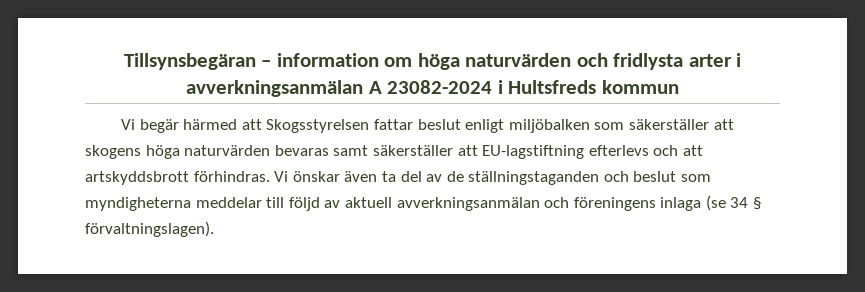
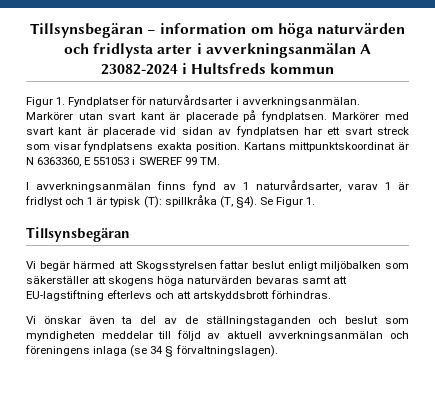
+ Figur 1. Fyndplatser för naturvårdsarter i avverkningsanmälan. Markörer utan svart kant är placerade på fyndplatsen. Markörer med svart kant är placerade vid sidan av fyndplatsen har ett svart streck som visar fyndplatsens exakta position. Kartans mittpunktskoordinat är N 6363360, E 551053 i SWEREF 99 TM.
+ I avverkningsanmälan finns fynd av 1 naturvårdsarter, varav 1 är fridlyst och 1 är typisk (T): spillkråka (T, §4). Se Figur 1.
+ Tillsynsbegäran
- Vi begär härmed att Skogsstyrelsen fattar beslut enligt miljöbalken som säkerställer att skogens höga naturvärden bevaras samt säkerställer att EU-lagstiftning efterlevs och att artskyddsbrott förhindras. Vi önskar även ta del av de ställningstaganden och beslut som myndigheterna meddelar till följd av aktuell avverkningsanmälan och föreningens inlaga (se 34 § förvaltningslagen).
+ Vi begär härmed att Skogsstyrelsen fattar beslut enligt miljöbalken som säkerställer att skogens höga naturvärden bevaras samt att EU-lagstiftning efterlevs och att artskyddsbrott förhindras.
+ Vi önskar även ta del av de ställningstaganden och beslut som myndigheten meddelar till följd av aktuell avverkningsanmälan och föreningens inlaga (se 34 § förvaltningslagen).

